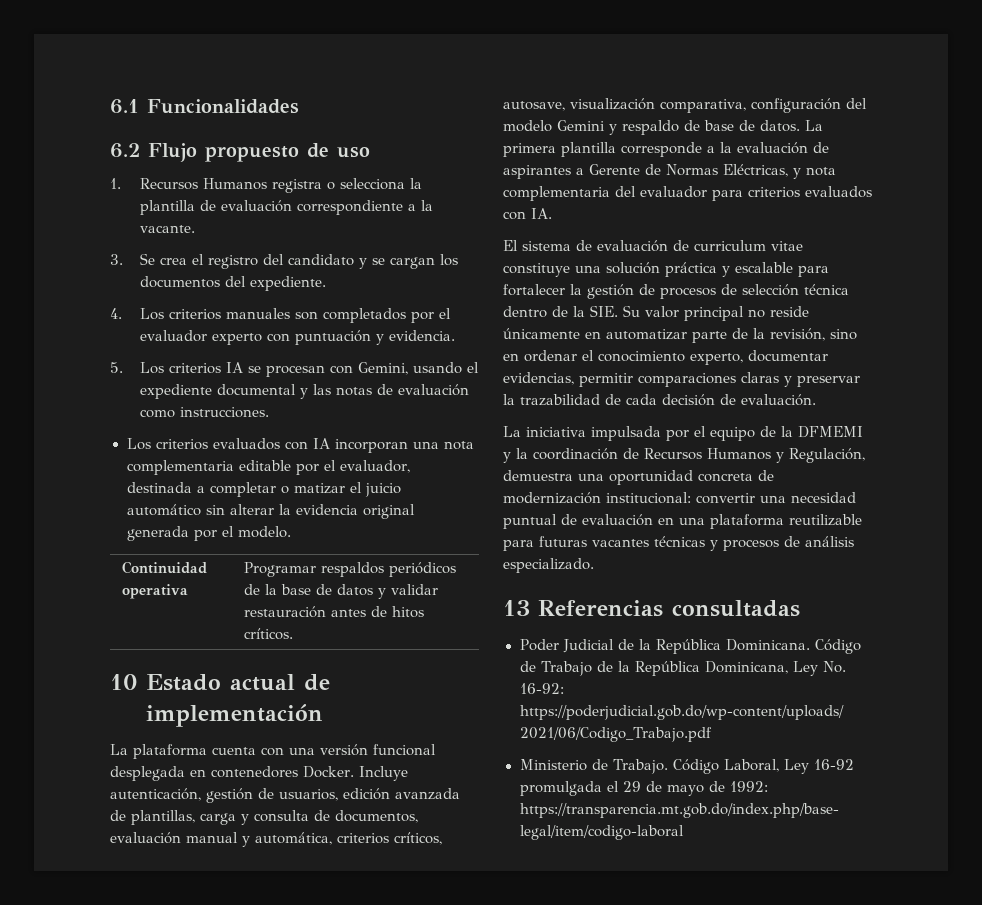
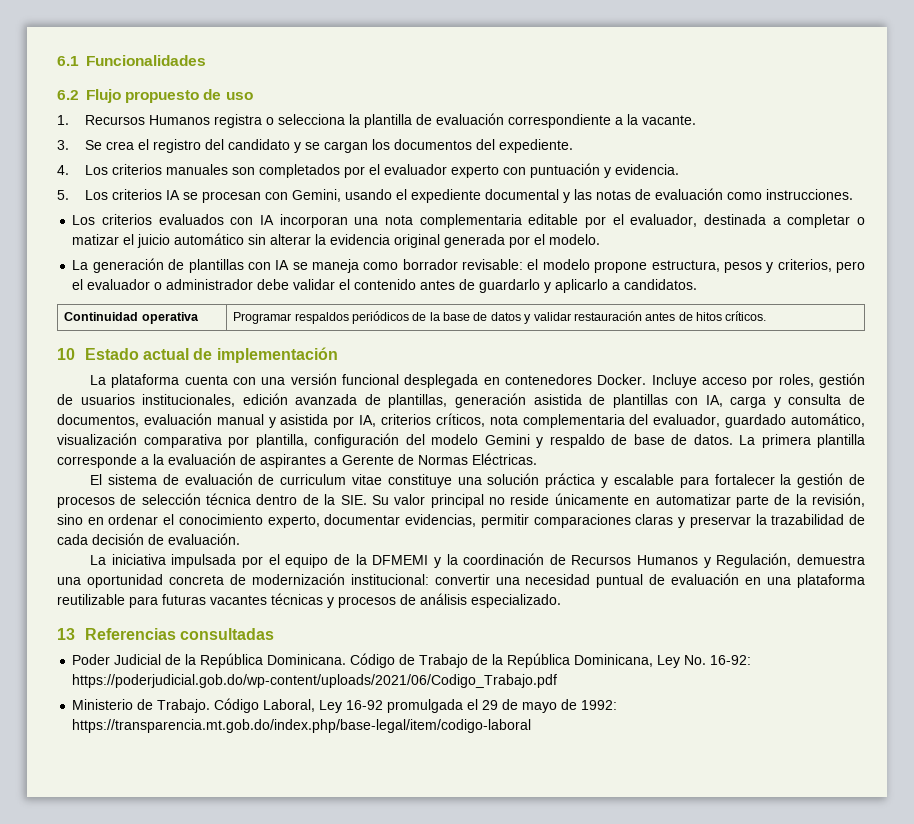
+ La generación de plantillas con IA se maneja como borrador revisable: el modelo propone estructura, pesos y criterios, pero el evaluador o administrador debe validar el contenido antes de guardarlo y aplicarlo a candidatos.
- Incluye autenticación, gestión de usuarios, edición avanzada de plantillas, carga y consulta de documentos, evaluación manual y automática, criterios críticos, autosave, visualización comparativa, configuración del modelo Gemini y respaldo de base de datos.
+ Incluye acceso por roles, gestión de usuarios institucionales, edición avanzada de plantillas, generación asistida de plantillas con IA, carga y consulta de documentos, evaluación manual y asistida por IA, criterios críticos, nota complementaria del evaluador, guardado automático, visualización comparativa por plantilla, configuración del modelo Gemini y respaldo de base de datos.
- La primera plantilla corresponde a la evaluación de aspirantes a Gerente de Normas Eléctricas, y nota complementaria del evaluador para criterios evaluados con IA.
+ La primera plantilla corresponde a la evaluación de aspirantes a Gerente de Normas Eléctricas.

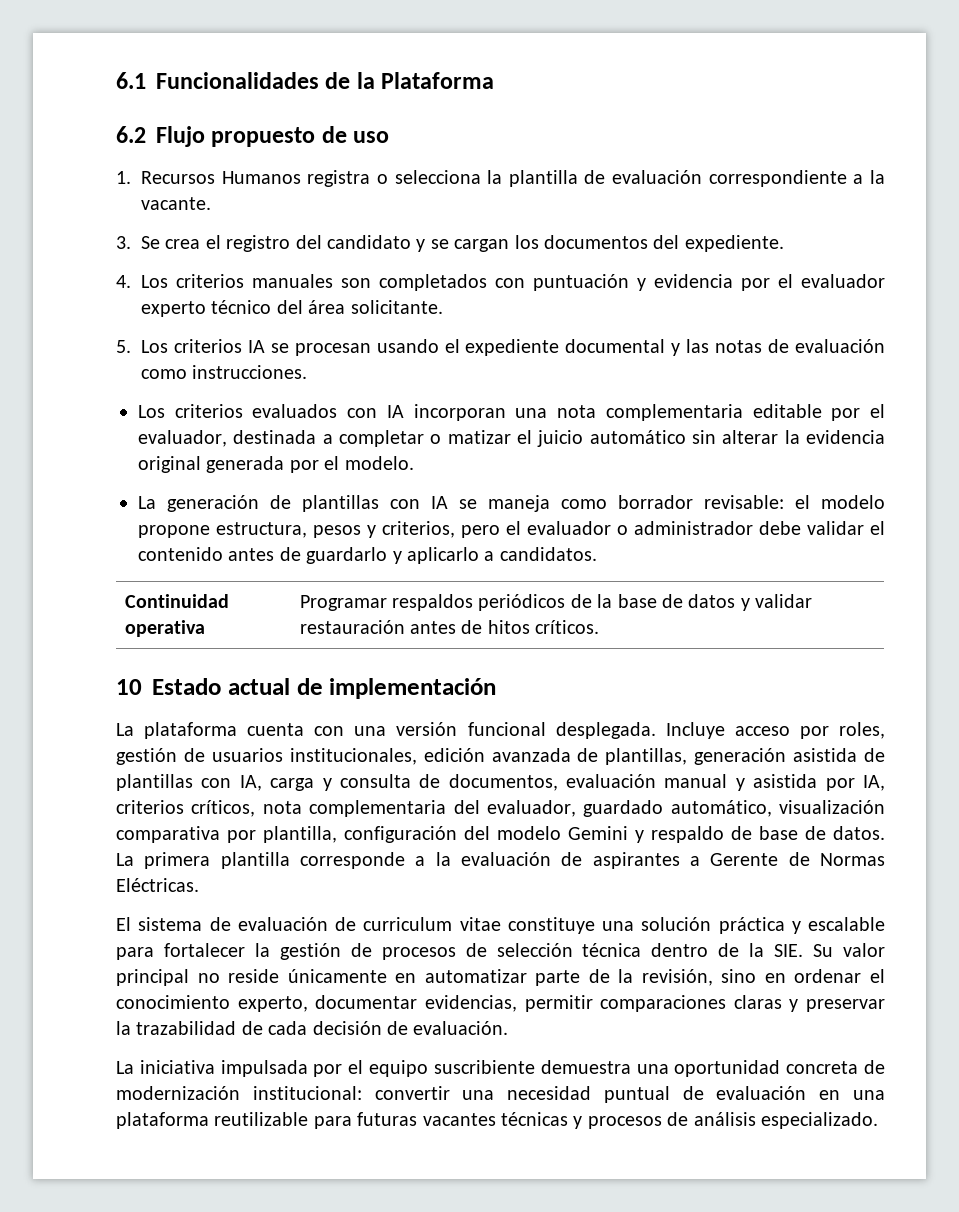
- 6.1 Funcionalidades
+ 6.1 Funcionalidades de la Plataforma
- 4. Los criterios manuales son completados por el evaluador experto con puntuación y evidencia.
+ 4. Los criterios manuales son completados con puntuación y evidencia por el evaluador experto técnico del área solicitante.
- 5. Los criterios IA se procesan con Gemini, usando el expediente documental y las notas de evaluación como instrucciones.
+ 5. Los criterios IA se procesan usando el expediente documental y las notas de evaluación como instrucciones.
- La plataforma cuenta con una versión funcional desplegada en contenedores Docker.
+ La plataforma cuenta con una versión funcional desplegada.
- La iniciativa impulsada por el equipo de la DFMEMI y la coordinación de Recursos Humanos y Regulación, demuestra una oportunidad concreta de modernización institucional: convertir una necesidad puntual de evaluación en una plataforma reutilizable para futuras vacantes técnicas y procesos de análisis especializado.
+ La iniciativa impulsada por el equipo suscribiente demuestra una oportunidad concreta de modernización institucional: convertir una necesidad puntual de evaluación en una plataforma reutilizable para futuras vacantes técnicas y procesos de análisis especializado.
- 13 Referencias consultadas
- Poder Judicial de la República Dominicana. Código de Trabajo de la República Dominicana, Ley No. 16-92: https://poderjudicial.gob.do/wp-content/uploads/2021/06/Codigo_Trabajo.pdf
- Ministerio de Trabajo. Código Laboral, Ley 16-92 promulgada el 29 de mayo de 1992: https://transparencia.mt.gob.do/index.php/base-legal/item/codigo-laboral

